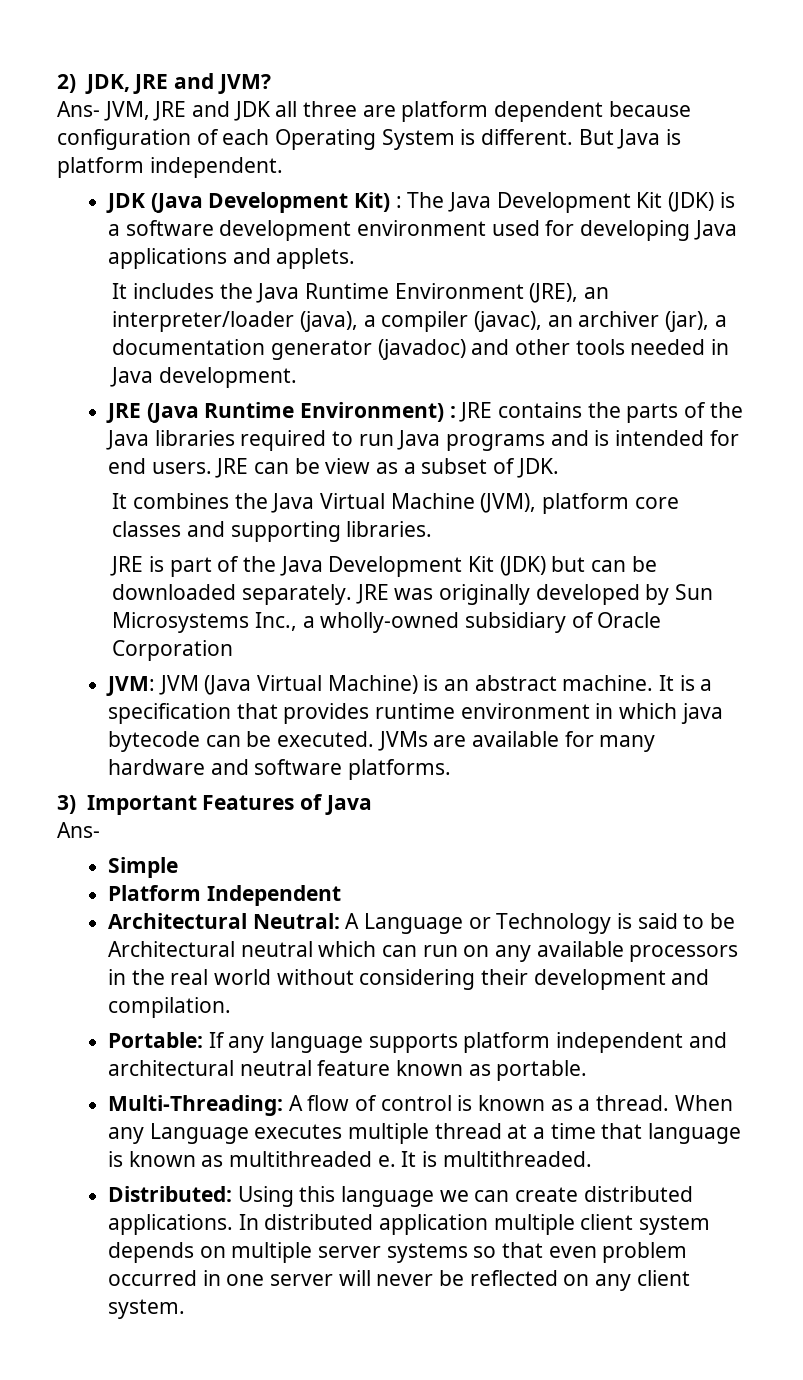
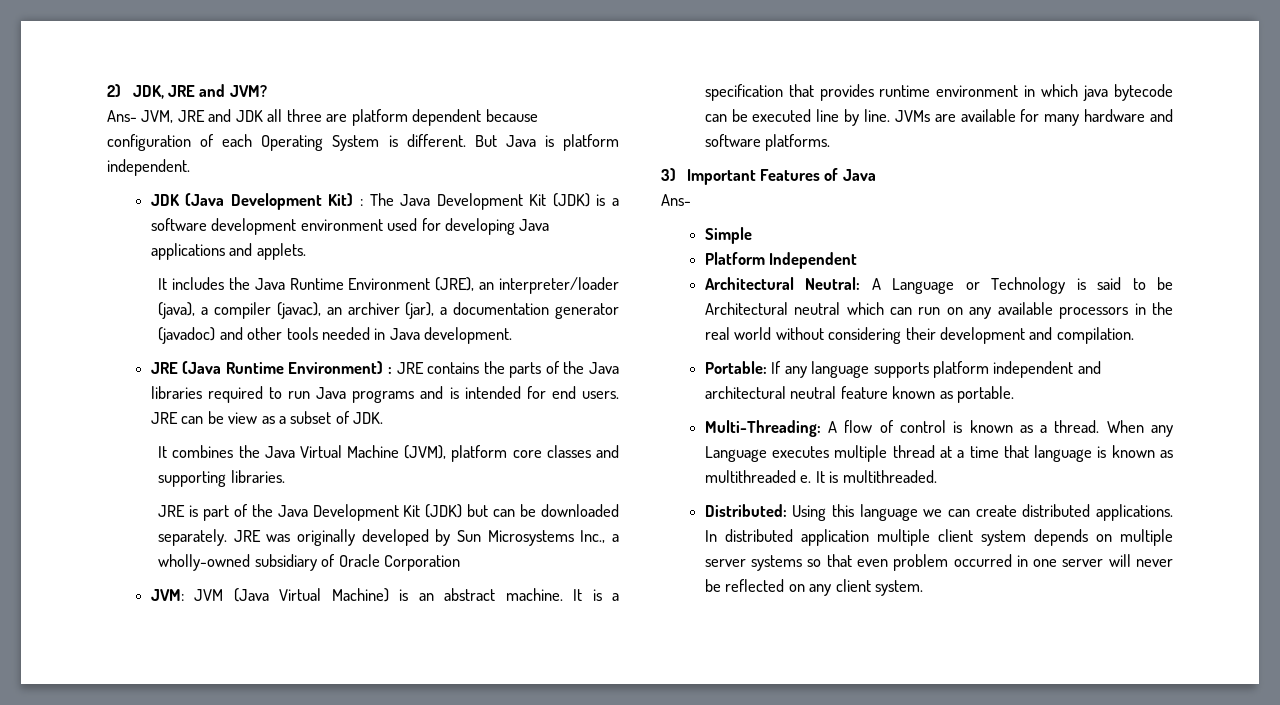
- It is a specification that provides runtime environment in which java bytecode can be executed.
+ It is a specification that provides runtime environment in which java bytecode can be executed line by line.

